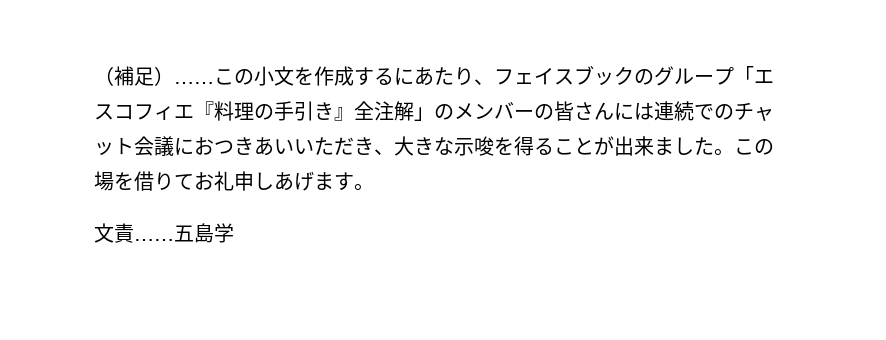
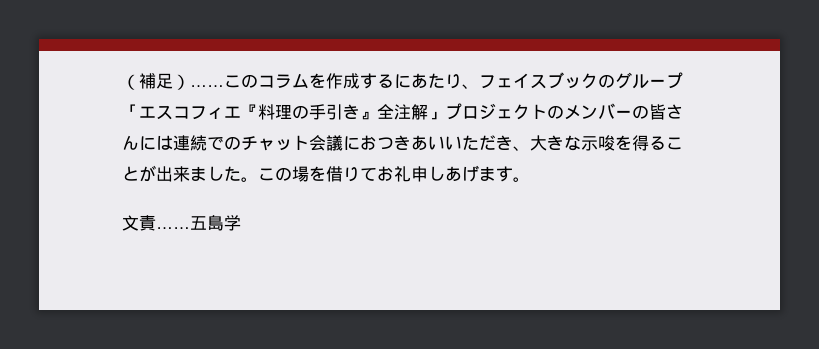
- この小文を作成するにあたり、フェイスブックのグループ「エスコフィエ『料理の手引き』全注解」のメンバーの皆さんには連続でのチャット会議におつきあいいただき、大きな示唆を得ることが出来ました。
+ このコラムを作成するにあたり、フェイスブックのグループ「エスコフィエ『料理の手引き』全注解」プロジェクトのメンバーの皆さんには連続でのチャット会議におつきあいいただき、大きな示唆を得ることが出来ました。

